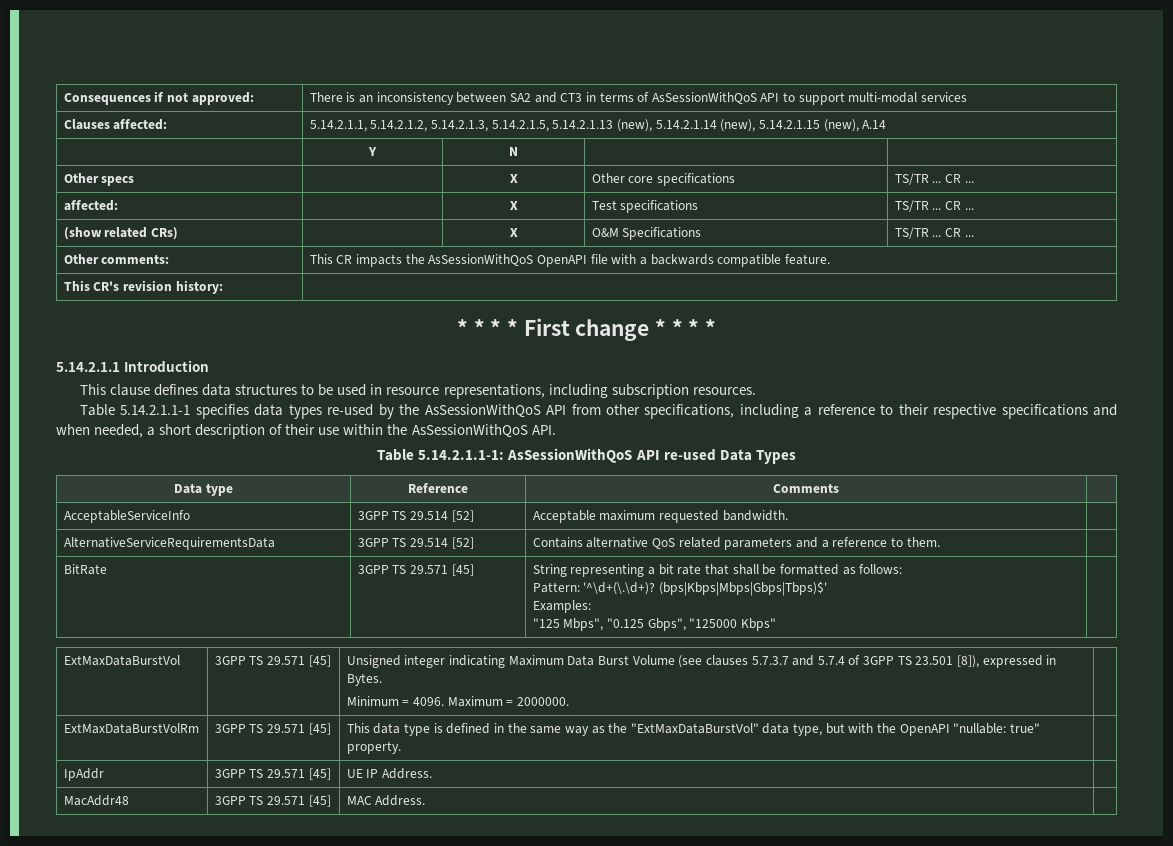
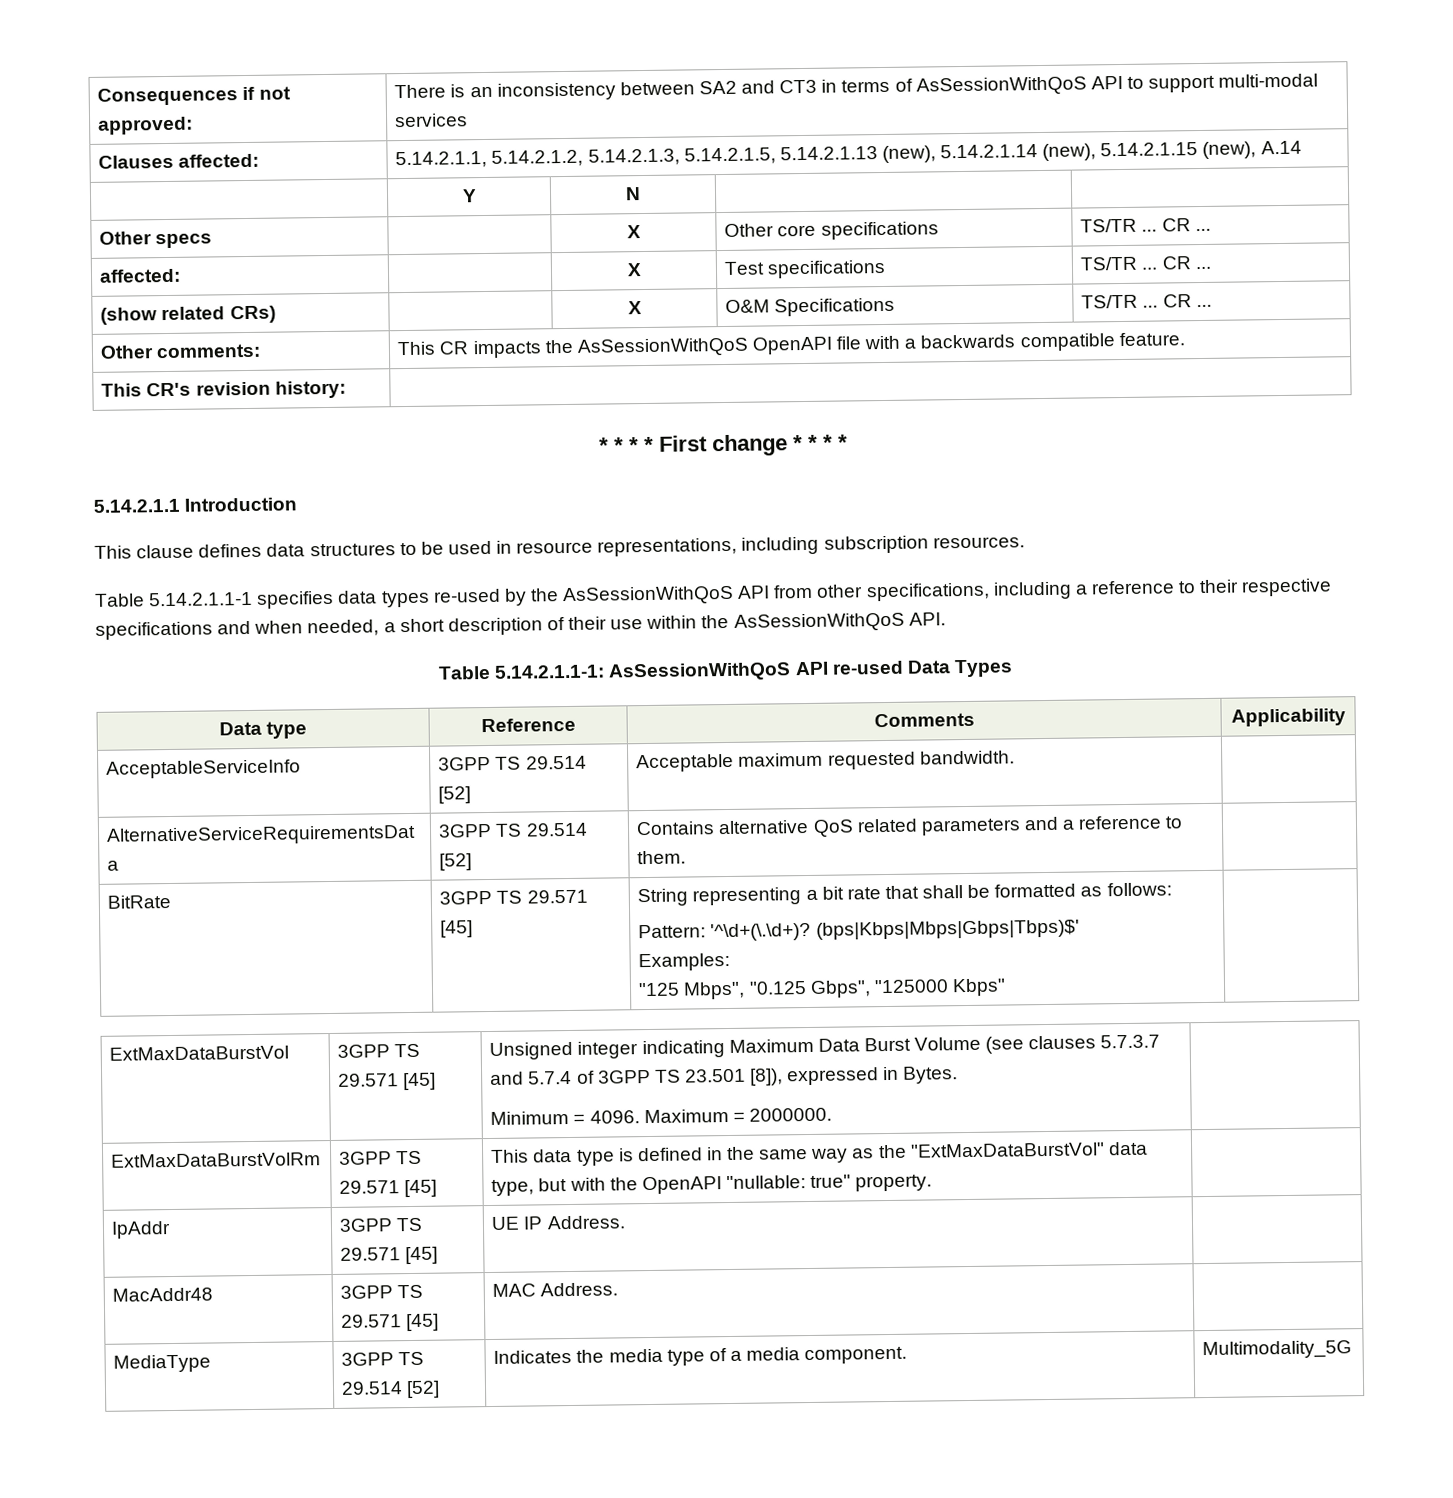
- Data type | Reference | Comments |
+ Data type | Reference | Comments | Applicability
+ MediaType | 3GPP TS 29.514 [52] | Indicates the media type of a media component. | Multimodality_5G

